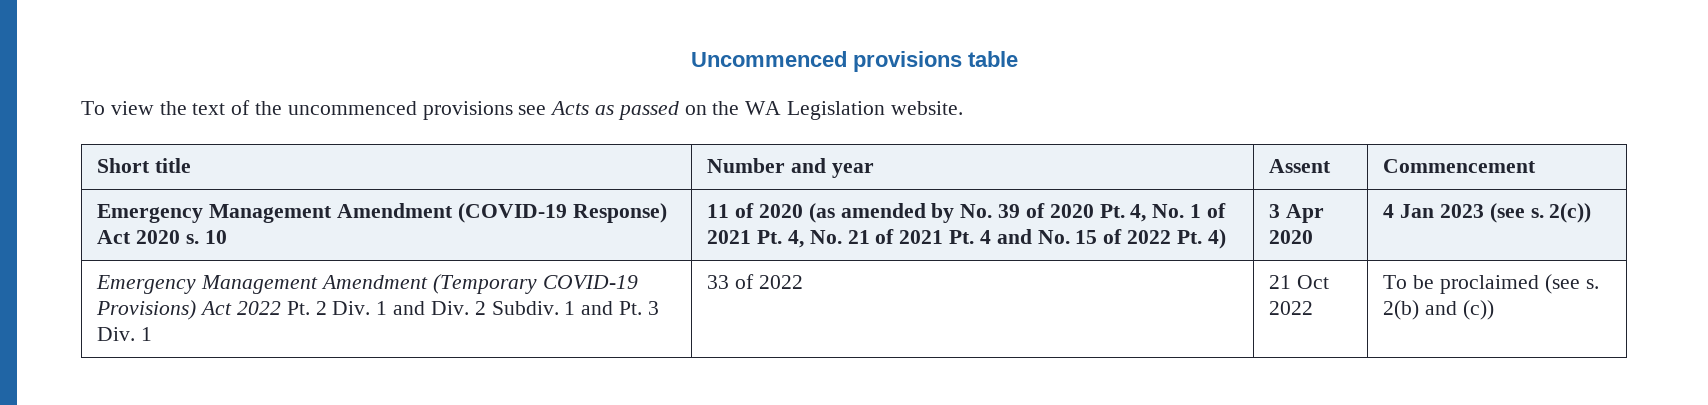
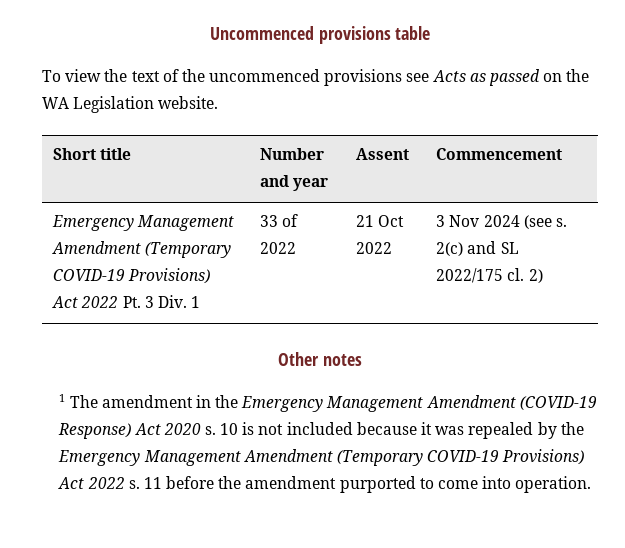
- Emergency Management Amendment (COVID-19 Response) Act 2020 s. 10 | 11 of 2020 (as amended by No. 39 of 2020 Pt. 4, No. 1 of 2021 Pt. 4, No. 21 of 2021 Pt. 4 and No. 15 of 2022 Pt. 4) | 3 Apr 2020 | 4 Jan 2023 (see s. 2(c))
- Emergency Management Amendment (Temporary COVID-19 Provisions) Act 2022 Pt. 2 Div. 1 and Div. 2 Subdiv. 1 and Pt. 3 Div. 1 | 33 of 2022 | 21 Oct 2022 | To be proclaimed (see s. 2(b) and (c))
+ Emergency Management Amendment (Temporary COVID-19 Provisions) Act 2022 Pt. 3 Div. 1 | 33 of 2022 | 21 Oct 2022 | 3 Nov 2024 (see s. 2(c) and SL 2022/175 cl. 2)
+ Other notes
+ 1 The amendment in the Emergency Management Amendment (COVID-19 Response) Act 2020 s. 10 is not included because it was repealed by the Emergency Management Amendment (Temporary COVID-19 Provisions) Act 2022 s. 11 before the amendment purported to come into operation.

